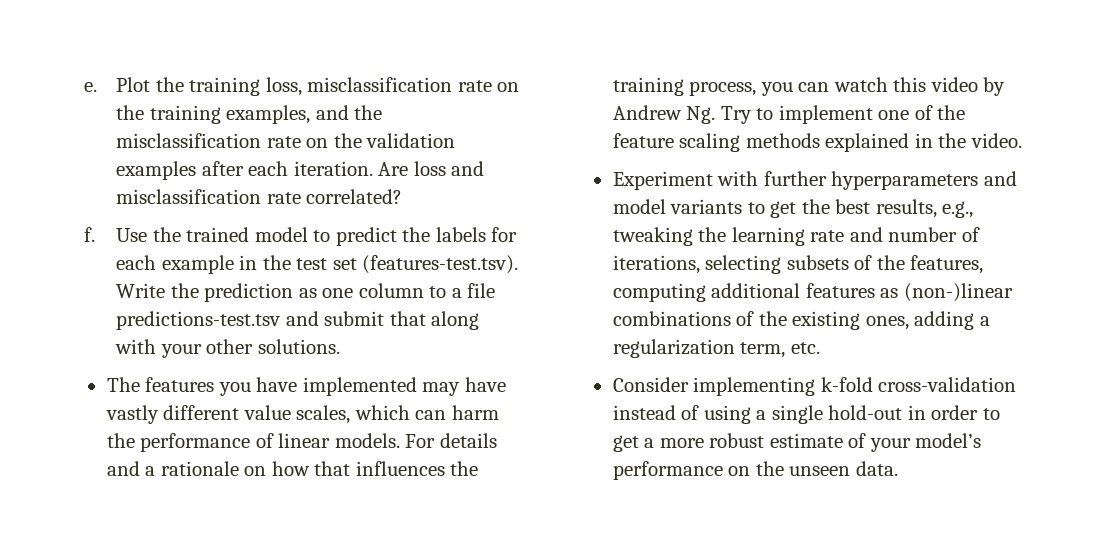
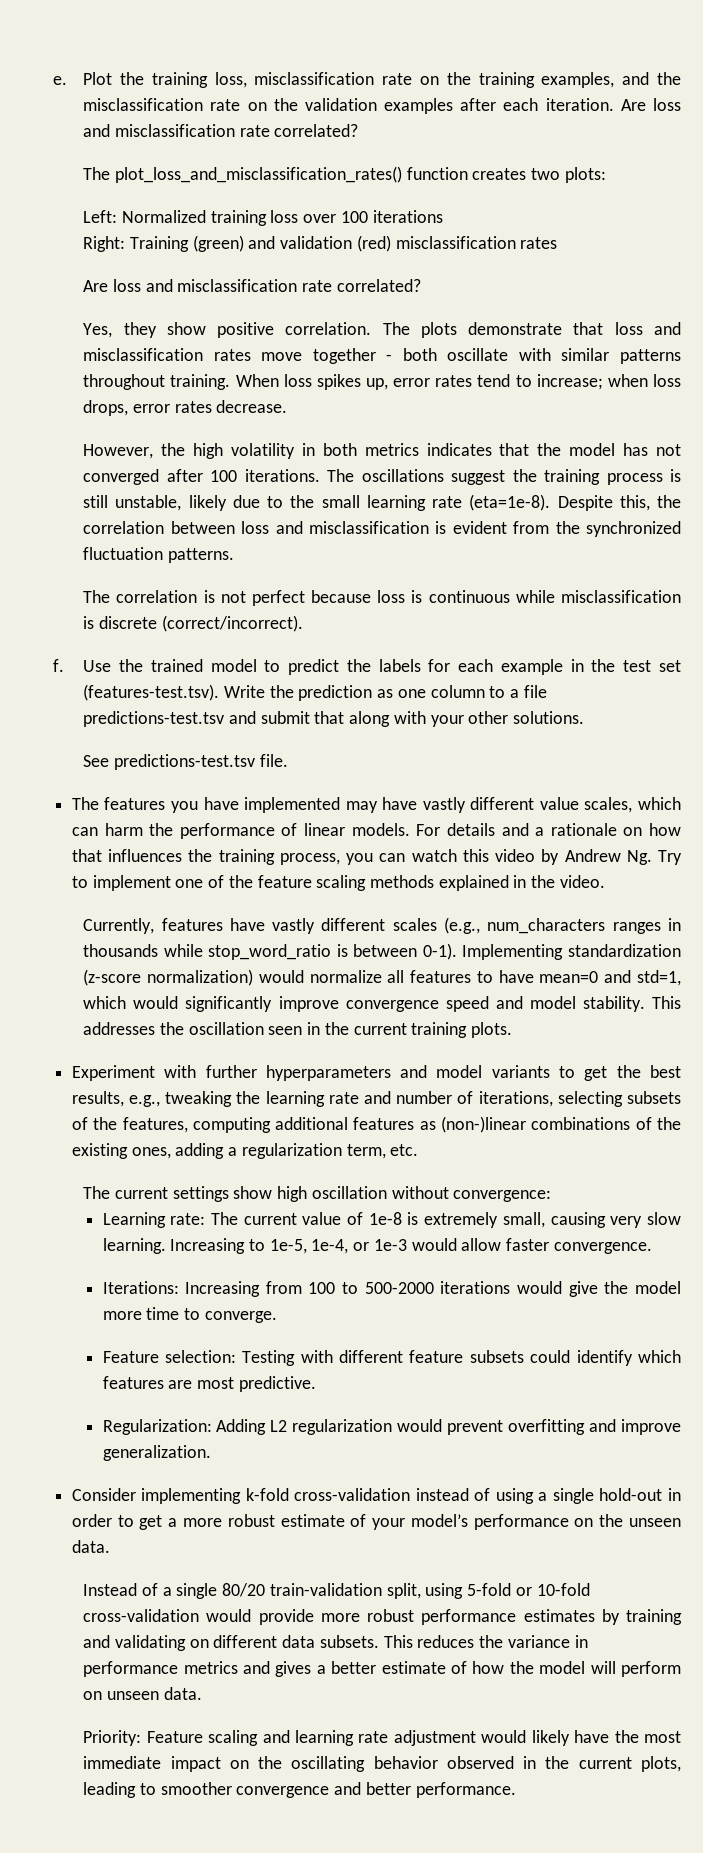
+ The plot_loss_and_misclassification_rates() function creates two plots:
+ Left: Normalized training loss over 100 iterations
+ Right: Training (green) and validation (red) misclassification rates
+ Are loss and misclassification rate correlated?
+ Yes, they show positive correlation. The plots demonstrate that loss and misclassification rates move together - both oscillate with similar patterns throughout training. When loss spikes up, error rates tend to increase; when loss drops, error rates decrease.
+ However, the high volatility in both metrics indicates that the model has not converged after 100 iterations. The oscillations suggest the training process is still unstable, likely due to the small learning rate (eta=1e-8). Despite this, the correlation between loss and misclassification is evident from the synchronized fluctuation patterns.
+ The correlation is not perfect because loss is continuous while misclassification is discrete (correct/incorrect).
+ See predictions-test.tsv file.
+ Currently, features have vastly different scales (e.g., num_characters ranges in thousands while stop_word_ratio is between 0-1). Implementing standardization (z-score normalization) would normalize all features to have mean=0 and std=1, which would significantly improve convergence speed and model stability. This addresses the oscillation seen in the current training plots.
+ The current settings show high oscillation without convergence:
+ Learning rate: The current value of 1e-8 is extremely small, causing very slow learning. Increasing to 1e-5, 1e-4, or 1e-3 would allow faster convergence.
+ Iterations: Increasing from 100 to 500-2000 iterations would give the model more time to converge.
+ Feature selection: Testing with different feature subsets could identify which features are most predictive.
+ Regularization: Adding L2 regularization would prevent overfitting and improve generalization.
+ Instead of a single 80/20 train-validation split, using 5-fold or 10-fold cross-validation would provide more robust performance estimates by training and validating on different data subsets. This reduces the variance in performance metrics and gives a better estimate of how the model will perform on unseen data.
+ Priority: Feature scaling and learning rate adjustment would likely have the most immediate impact on the oscillating behavior observed in the current plots, leading to smoother convergence and better performance.

